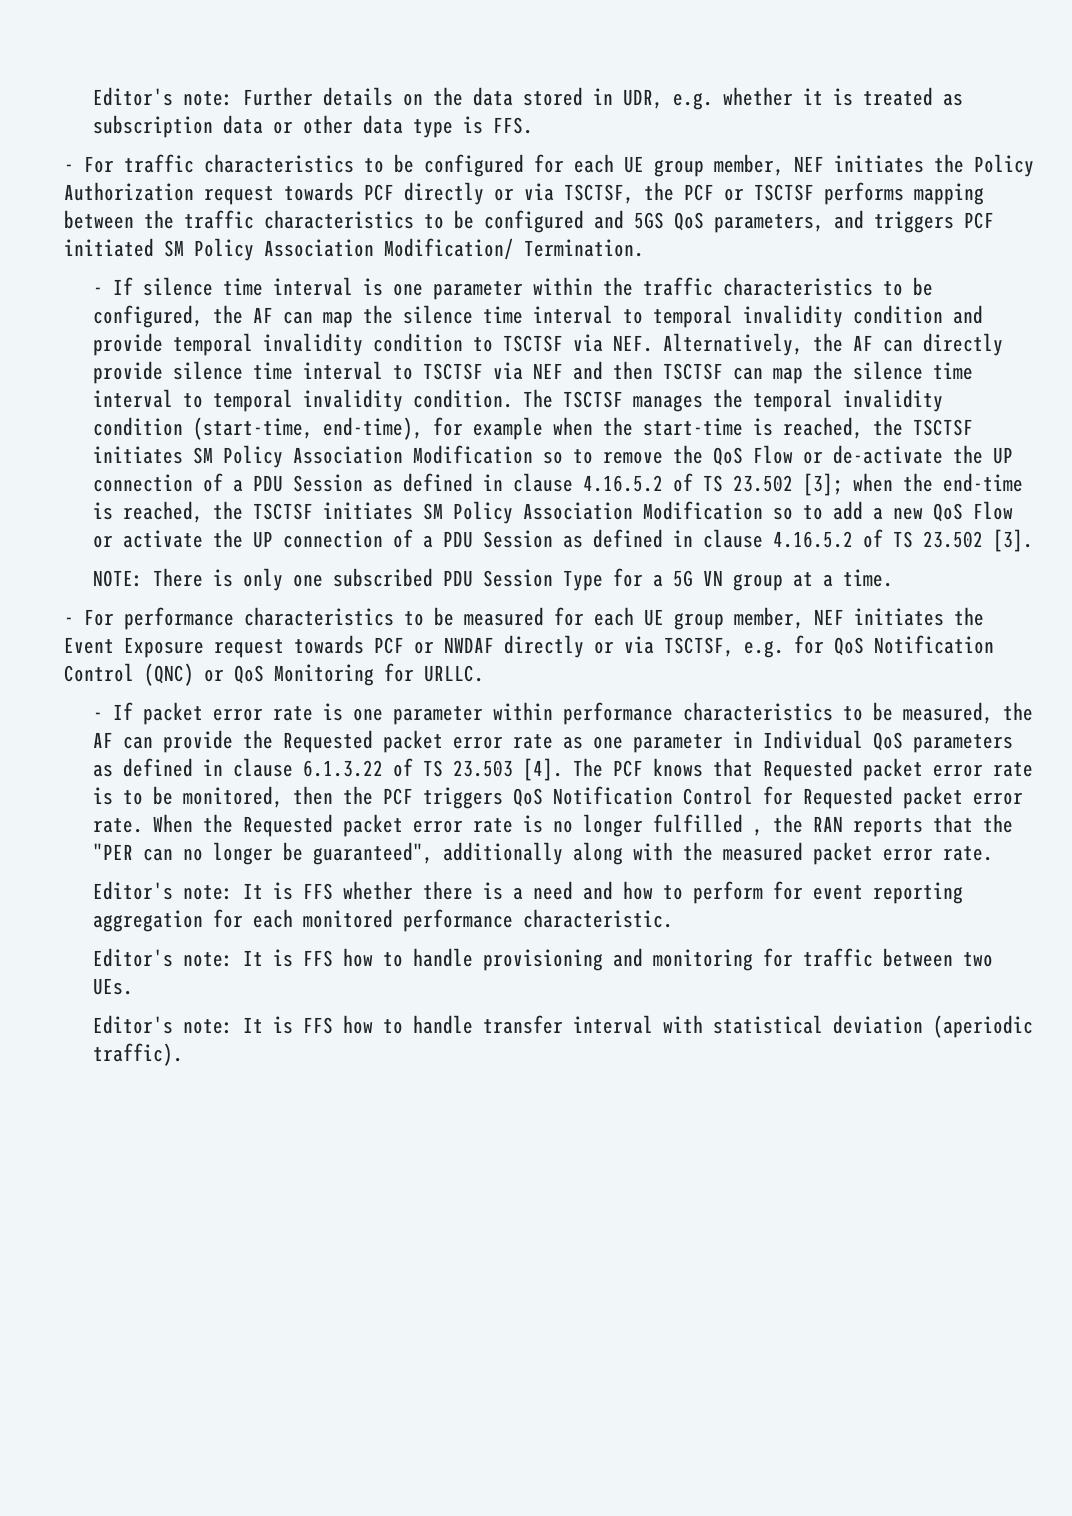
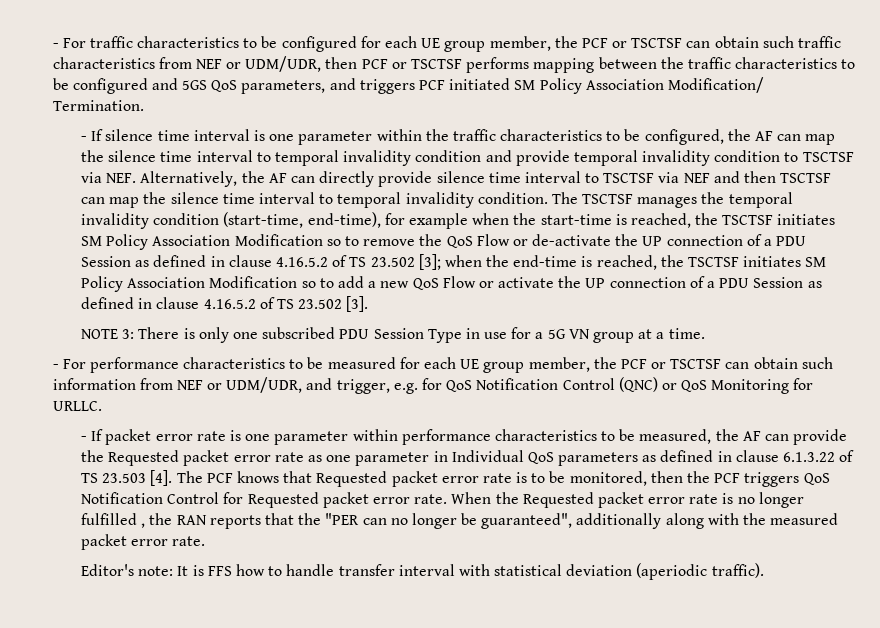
- Editor's note: Further details on the data stored in UDR, e.g. whether it is treated as subscription data or other data type is FFS.
- - For traffic characteristics to be configured for each UE group member, NEF initiates the Policy Authorization request towards PCF directly or via TSCTSF, the PCF or TSCTSF performs mapping between the traffic characteristics to be configured and 5GS QoS parameters, and triggers PCF initiated SM Policy Association Modification/ Termination.
+ - For traffic characteristics to be configured for each UE group member, the PCF or TSCTSF can obtain such traffic characteristics from NEF or UDM/UDR, then PCF or TSCTSF performs mapping between the traffic characteristics to be configured and 5GS QoS parameters, and triggers PCF initiated SM Policy Association Modification/ Termination.
- NOTE: There is only one subscribed PDU Session Type for a 5G VN group at a time.
+ NOTE 3: There is only one subscribed PDU Session Type in use for a 5G VN group at a time.
- - For performance characteristics to be measured for each UE group member, NEF initiates the Event Exposure request towards PCF or NWDAF directly or via TSCTSF, e.g. for QoS Notification Control (QNC) or QoS Monitoring for URLLC.
+ - For performance characteristics to be measured for each UE group member, the PCF or TSCTSF can obtain such information from NEF or UDM/UDR, and trigger, e.g. for QoS Notification Control (QNC) or QoS Monitoring for URLLC.
- Editor's note: It is FFS whether there is a need and how to perform for event reporting aggregation for each monitored performance characteristic.
- Editor's note: It is FFS how to handle provisioning and monitoring for traffic between two UEs.

